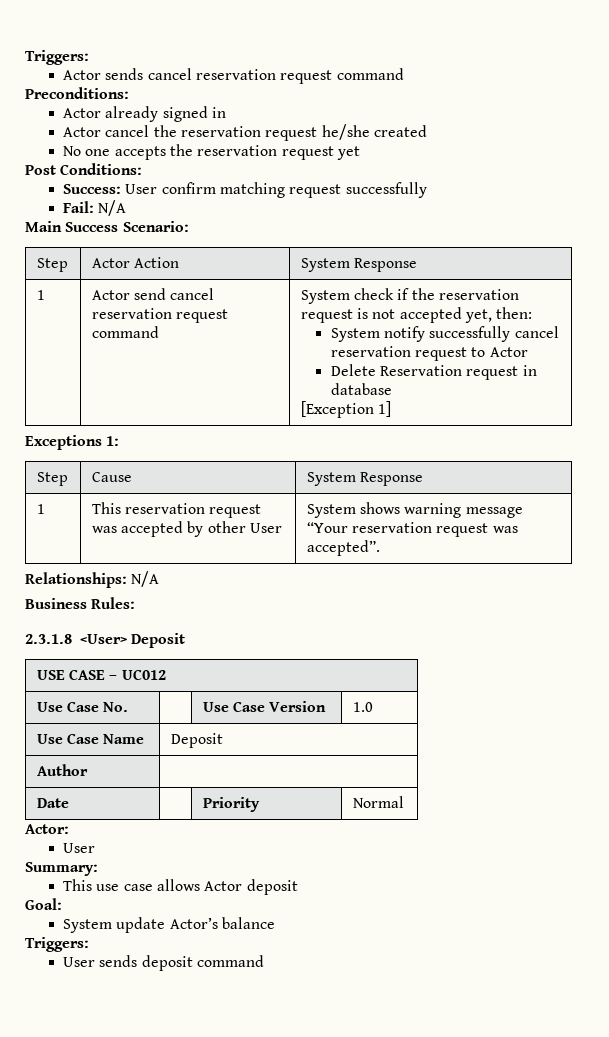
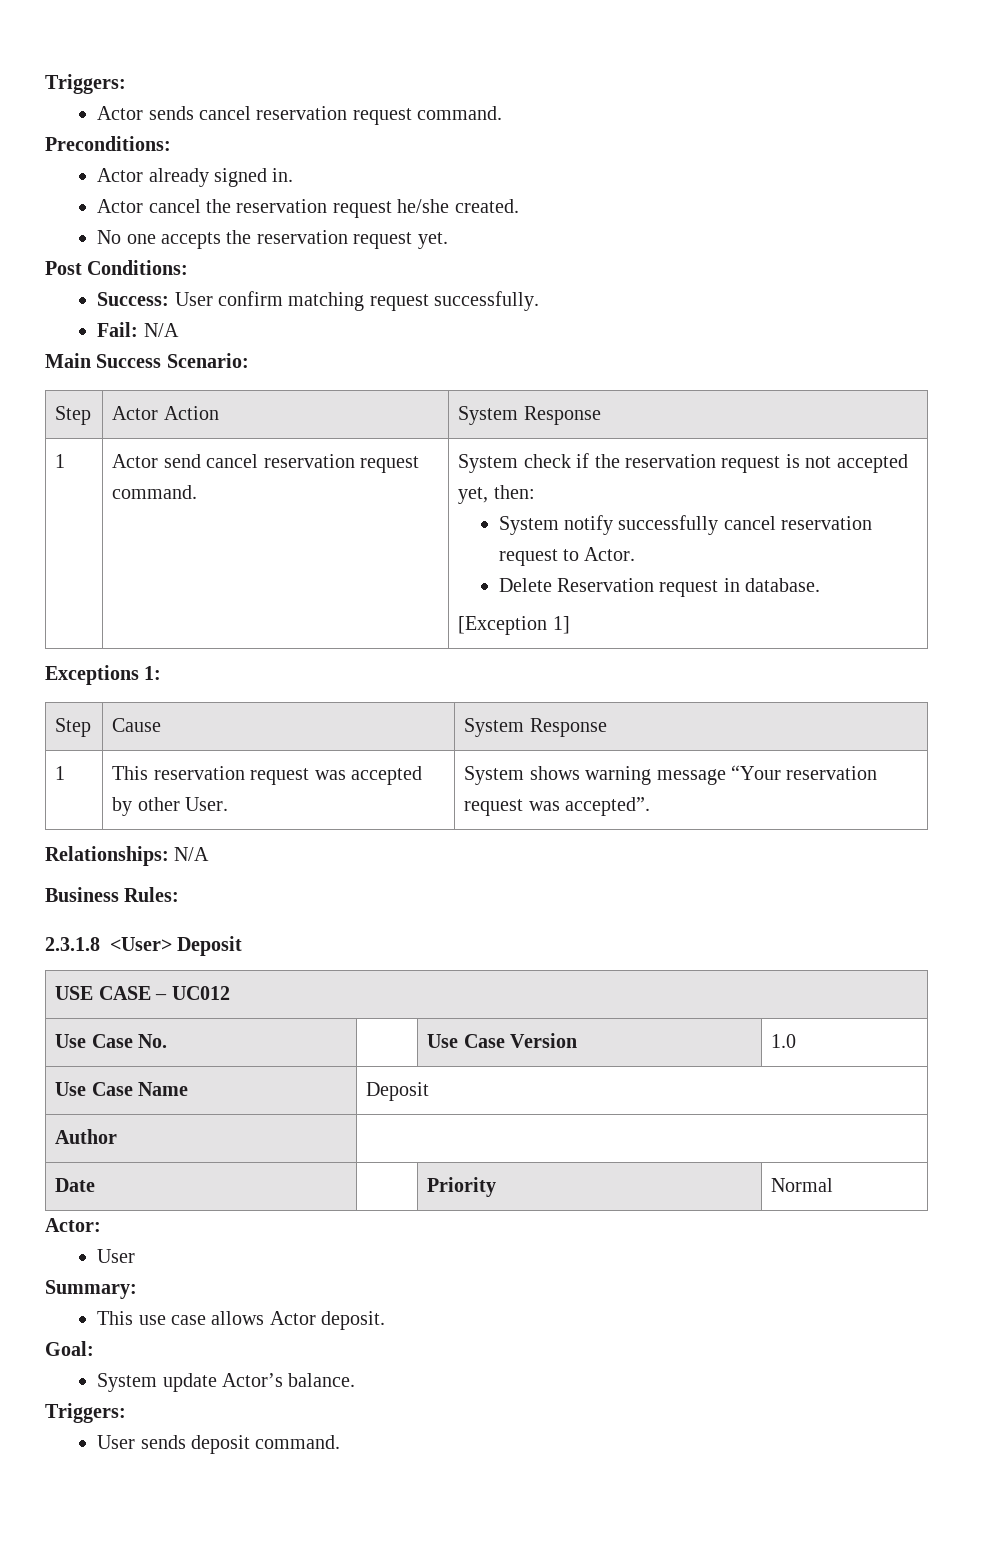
- Actor sends cancel reservation request command
+ Actor sends cancel reservation request command.
- Actor already signed in
+ Actor already signed in.
- Actor cancel the reservation request he/she created
+ Actor cancel the reservation request he/she created.
- No one accepts the reservation request yet
+ No one accepts the reservation request yet.
- Success: User confirm matching request successfully
+ Success: User confirm matching request successfully.
- 1 | Actor send cancel reservation request command | System check if the reservation request is not accepted yet, then:
- System notify successfully cancel reservation request to Actor
- Delete Reservation request in database
+ 1 | Actor send cancel reservation request command. | System check if the reservation request is not accepted yet, then:
+ System notify successfully cancel reservation request to Actor.
+ Delete Reservation request in database.
- 1 | This reservation request was accepted by other User | System shows warning message “Your reservation request was accepted”.
+ 1 | This reservation request was accepted by other User. | System shows warning message “Your reservation request was accepted”.
- This use case allows Actor deposit
+ This use case allows Actor deposit.
- System update Actor’s balance
+ System update Actor’s balance.
- User sends deposit command
+ User sends deposit command.

